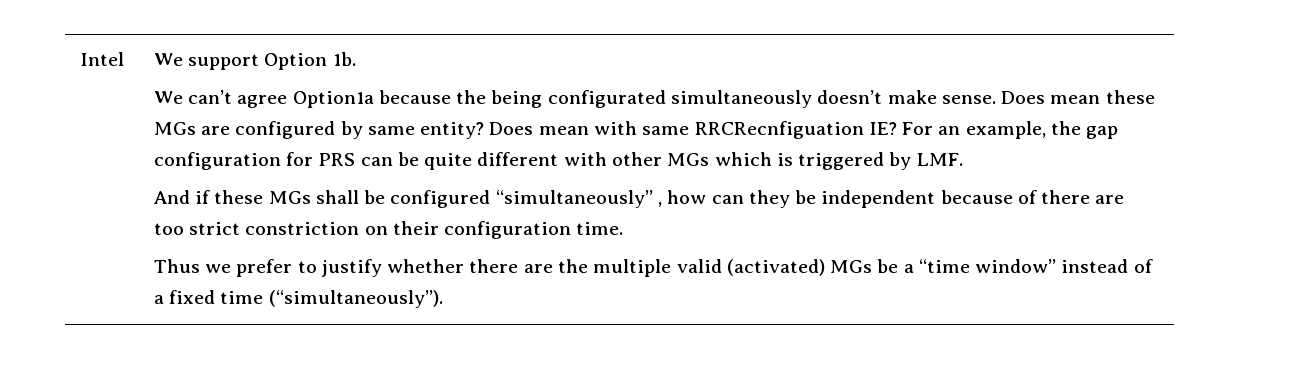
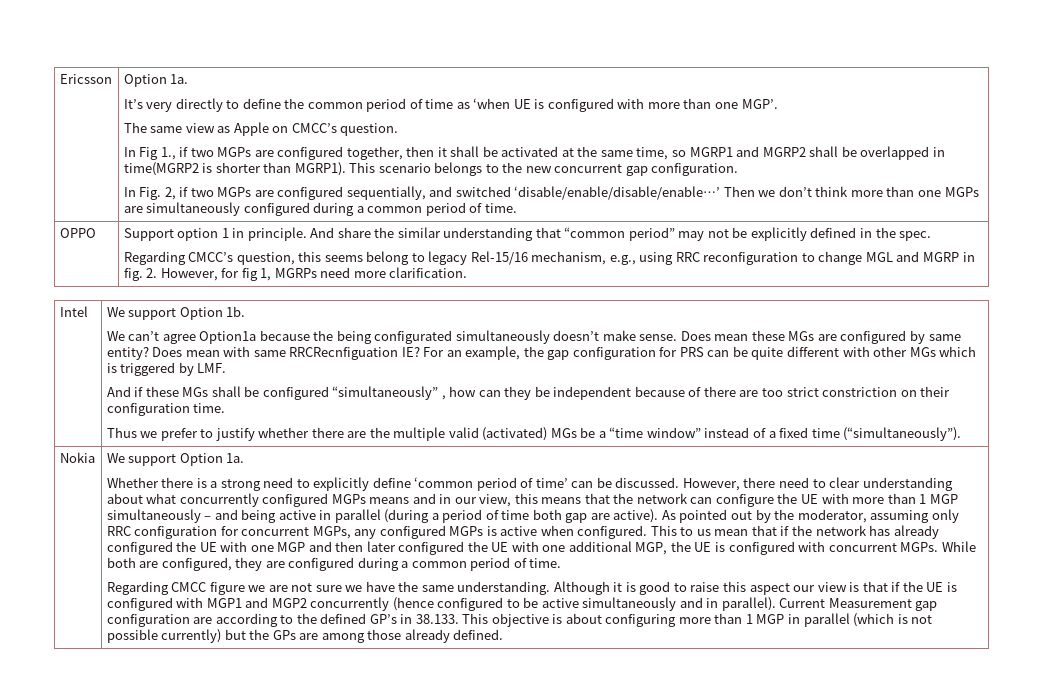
+ Ericsson | Option 1a.
+ It’s very directly to define the common period of time as ‘when UE is configured with more than one MGP’.
+ The same view as Apple on CMCC’s question.
+ In Fig 1., if two MGPs are configured together, then it shall be activated at the same time, so MGRP1 and MGRP2 shall be overlapped in time(MGRP2 is shorter than MGRP1). This scenario belongs to the new concurrent gap configuration.
+ In Fig. 2, if two MGPs are configured sequentially, and switched ‘disable/enable/disable/enable…’ Then we don’t think more than one MGPs are simultaneously configured during a common period of time.
+ OPPO | Support option 1 in principle. And share the similar understanding that “common period” may not be explicitly defined in the spec.
+ Regarding CMCC’s question, this seems belong to legacy Rel-15/16 mechanism, e.g., using RRC reconfiguration to change MGL and MGRP in fig. 2. However, for fig 1, MGRPs need more clarification.
+ Nokia | We support Option 1a.
+ Whether there is a strong need to explicitly define ‘common period of time’ can be discussed. However, there need to clear understanding about what concurrently configured MGPs means and in our view, this means that the network can configure the UE with more than 1 MGP simultaneously – and being active in parallel (during a period of time both gap are active). As pointed out by the moderator, assuming only RRC configuration for concurrent MGPs, any configured MGPs is active when configured. This to us mean that if the network has already configured the UE with one MGP and then later configured the UE with one additional MGP, the UE is configured with concurrent MGPs. While both are configured, they are configured during a common period of time.
+ Regarding CMCC figure we are not sure we have the same understanding. Although it is good to raise this aspect our view is that if the UE is configured with MGP1 and MGP2 concurrently (hence configured to be active simultaneously and in parallel). Current Measurement gap configuration are according to the defined GP’s in 38.133. This objective is about configuring more than 1 MGP in parallel (which is not possible currently) but the GPs are among those already defined.

